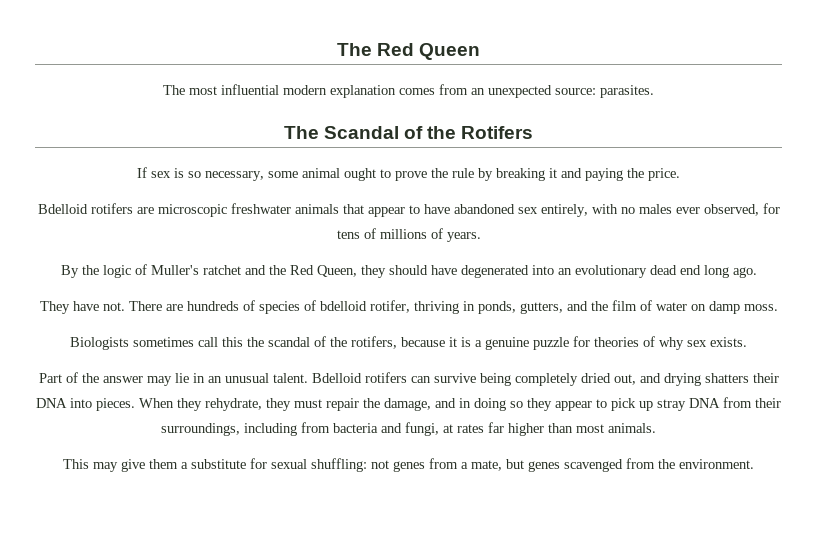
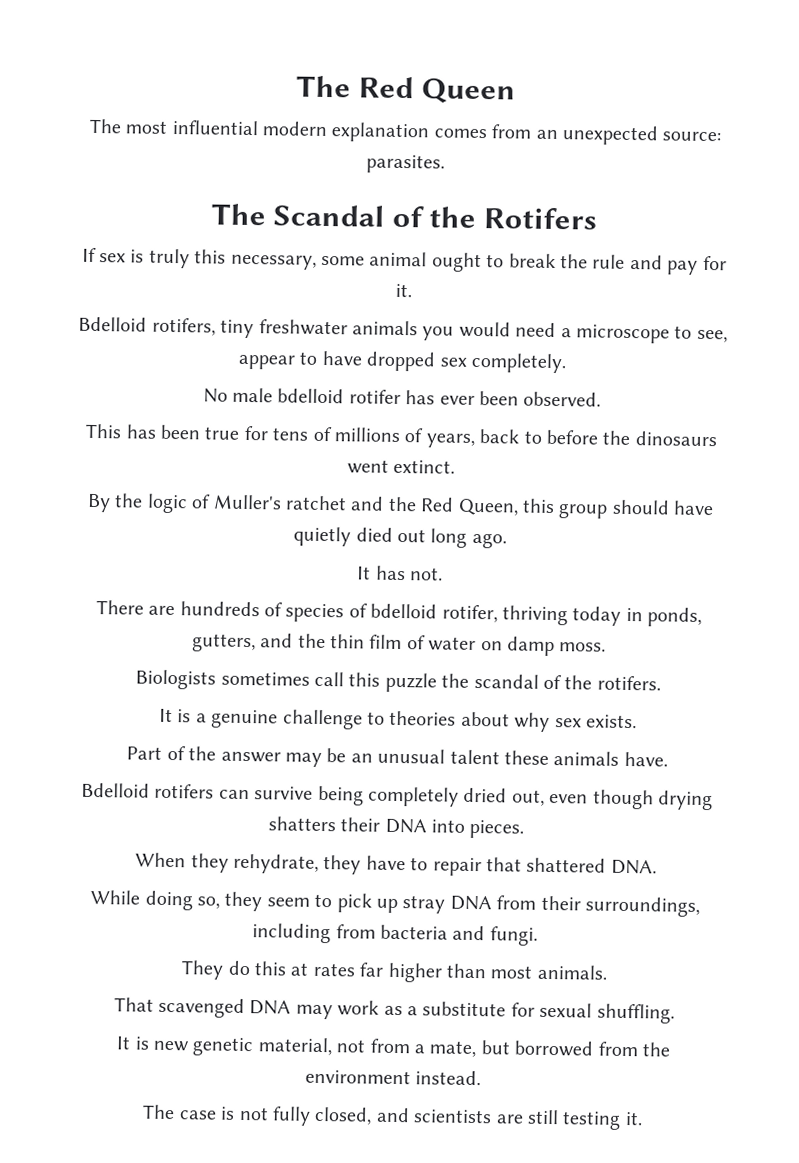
- If sex is so necessary, some animal ought to prove the rule by breaking it and paying the price.
- Bdelloid rotifers are microscopic freshwater animals that appear to have abandoned sex entirely, with no males ever observed, for tens of millions of years.
+ If sex is truly this necessary, some animal ought to break the rule and pay for it.
+ Bdelloid rotifers, tiny freshwater animals you would need a microscope to see, appear to have dropped sex completely.
+ No male bdelloid rotifer has ever been observed.
+ This has been true for tens of millions of years, back to before the dinosaurs went extinct.
- By the logic of Muller's ratchet and the Red Queen, they should have degenerated into an evolutionary dead end long ago.
+ By the logic of Muller's ratchet and the Red Queen, this group should have quietly died out long ago.
- They have not. There are hundreds of species of bdelloid rotifer, thriving in ponds, gutters, and the film of water on damp moss.
+ It has not.
+ There are hundreds of species of bdelloid rotifer, thriving today in ponds, gutters, and the thin film of water on damp moss.
- Biologists sometimes call this the scandal of the rotifers, because it is a genuine puzzle for theories of why sex exists.
+ Biologists sometimes call this puzzle the scandal of the rotifers.
+ It is a genuine challenge to theories about why sex exists.
- Part of the answer may lie in an unusual talent. Bdelloid rotifers can survive being completely dried out, and drying shatters their DNA into pieces. When they rehydrate, they must repair the damage, and in doing so they appear to pick up stray DNA from their surroundings, including from bacteria and fungi, at rates far higher than most animals.
+ Part of the answer may be an unusual talent these animals have.
+ Bdelloid rotifers can survive being completely dried out, even though drying shatters their DNA into pieces.
+ When they rehydrate, they have to repair that shattered DNA.
+ While doing so, they seem to pick up stray DNA from their surroundings, including from bacteria and fungi.
+ They do this at rates far higher than most animals.
- This may give them a substitute for sexual shuffling: not genes from a mate, but genes scavenged from the environment.
+ That scavenged DNA may work as a substitute for sexual shuffling.
+ It is new genetic material, not from a mate, but borrowed from the environment instead.
+ The case is not fully closed, and scientists are still testing it.

